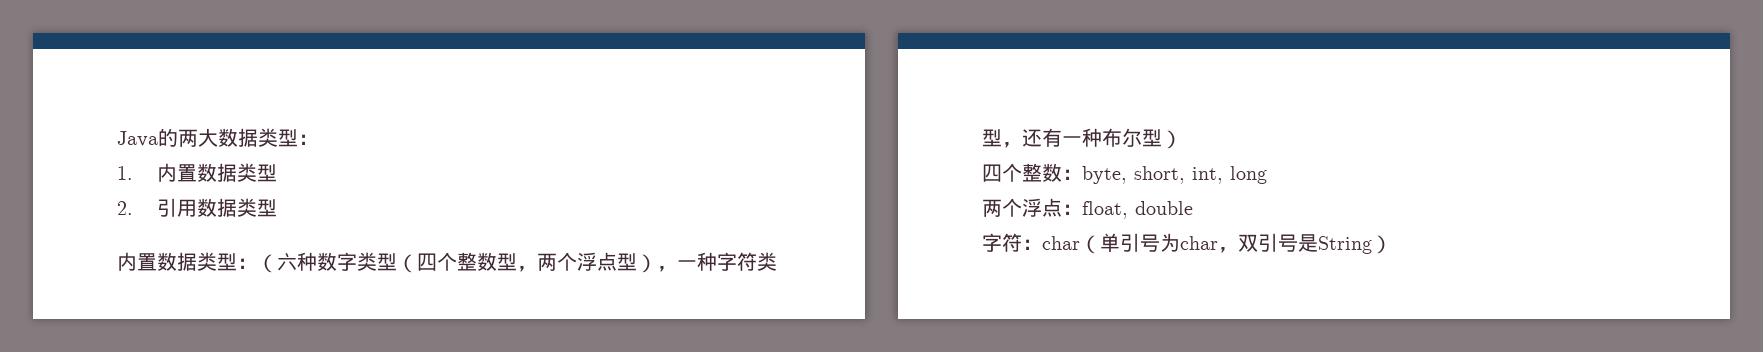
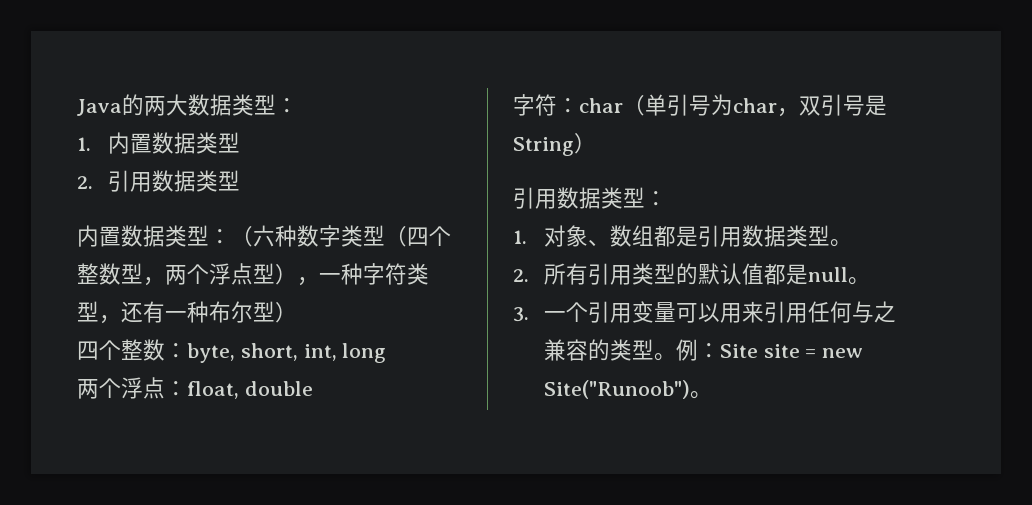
+ 引用数据类型：
+ 1.对象、数组都是引用数据类型。
+ 2.所有引用类型的默认值都是null。
+ 3.一个引用变量可以用来引用任何与之兼容的类型。例：Site site = new Site("Runoob")。

